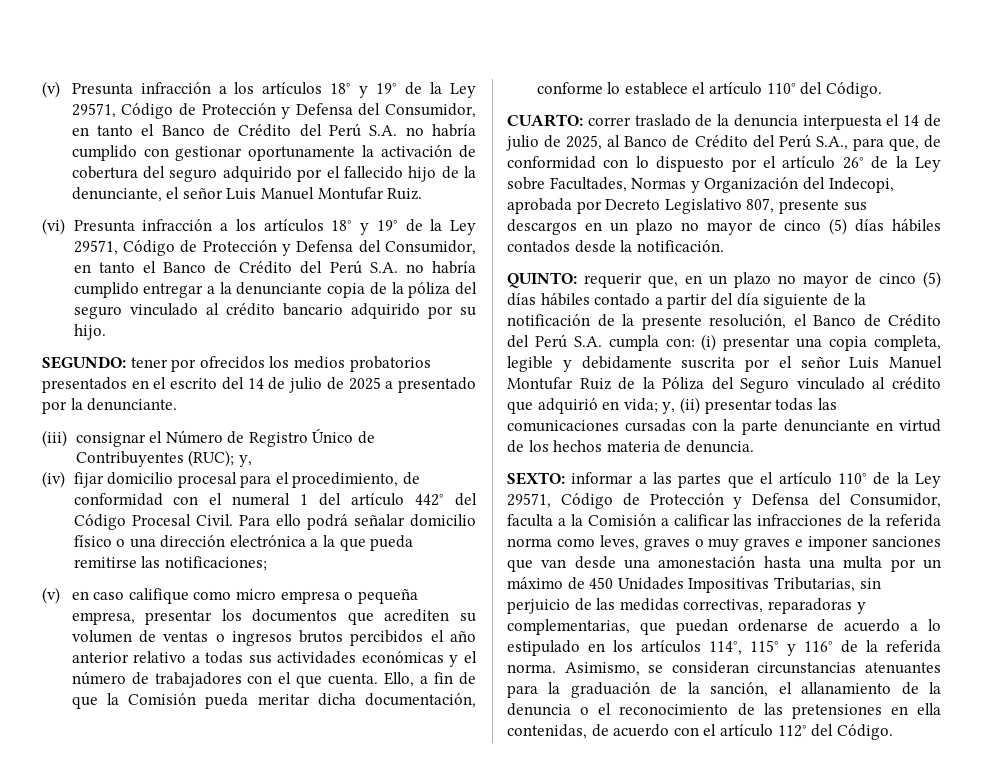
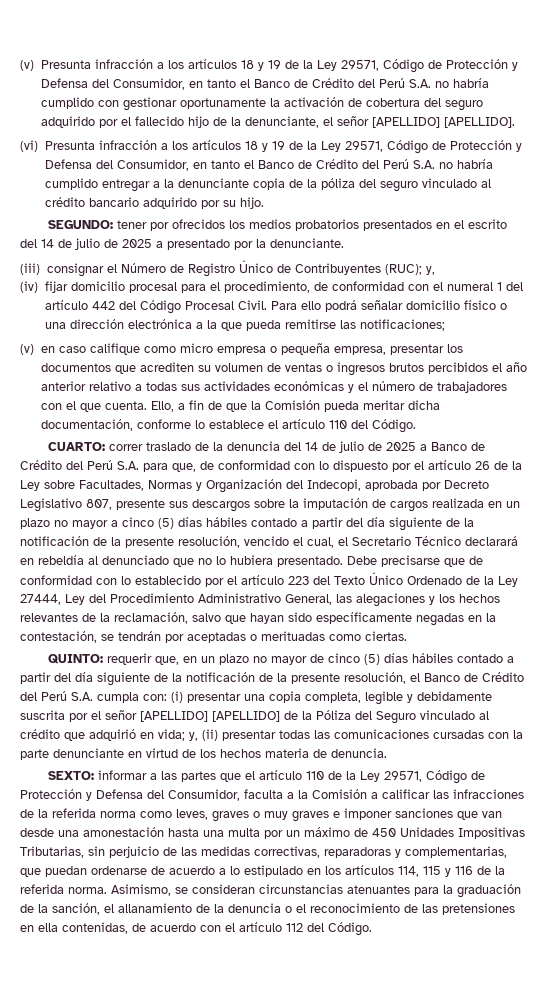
- (v) Presunta infracción a los artículos 18° y 19° de la Ley 29571, Código de Protección y Defensa del Consumidor, en tanto el Banco de Crédito del Perú S.A. no habría cumplido con gestionar oportunamente la activación de cobertura del seguro adquirido por el fallecido hijo de la denunciante, el señor Luis Manuel Montufar Ruiz.
+ (v) Presunta infracción a los artículos 18 y 19 de la Ley 29571, Código de Protección y Defensa del Consumidor, en tanto el Banco de Crédito del Perú S.A. no habría cumplido con gestionar oportunamente la activación de cobertura del seguro adquirido por el fallecido hijo de la denunciante, el señor [APELLIDO] [APELLIDO].
- (vi) Presunta infracción a los artículos 18° y 19° de la Ley 29571, Código de Protección y Defensa del Consumidor, en tanto el Banco de Crédito del Perú S.A. no habría cumplido entregar a la denunciante copia de la póliza del seguro vinculado al crédito bancario adquirido por su hijo.
+ (vi) Presunta infracción a los artículos 18 y 19 de la Ley 29571, Código de Protección y Defensa del Consumidor, en tanto el Banco de Crédito del Perú S.A. no habría cumplido entregar a la denunciante copia de la póliza del seguro vinculado al crédito bancario adquirido por su hijo.
- (iv) fijar domicilio procesal para el procedimiento, de conformidad con el numeral 1 del artículo 442° del Código Procesal Civil.
+ (iv) fijar domicilio procesal para el procedimiento, de conformidad con el numeral 1 del artículo 442 del Código Procesal Civil.
- Ello, a fin de que la Comisión pueda meritar dicha documentación, conforme lo establece el artículo 110° del Código.
+ Ello, a fin de que la Comisión pueda meritar dicha documentación, conforme lo establece el artículo 110 del Código.
- CUARTO: correr traslado de la denuncia interpuesta el 14 de julio de 2025, al Banco de Crédito del Perú S.A., para que, de conformidad con lo dispuesto por el artículo 26° de la Ley sobre Facultades, Normas y Organización del Indecopi, aprobada por Decreto Legislativo 807, presente sus descargos en un plazo no mayor de cinco (5) días hábiles contados desde la notificación.
+ CUARTO: correr traslado de la denuncia del 14 de julio de 2025 a Banco de Crédito del Perú S.A. para que, de conformidad con lo dispuesto por el artículo 26 de la Ley sobre Facultades, Normas y Organización del Indecopi, aprobada por Decreto Legislativo 807, presente sus descargos sobre la imputación de cargos realizada en un plazo no mayor a cinco (5) días hábiles contado a partir del día siguiente de la notificación de la presente resolución, vencido el cual, el Secretario Técnico declarará en rebeldía al denunciado que no lo hubiera presentado. Debe precisarse que de conformidad con lo establecido por el artículo 223 del Texto Único Ordenado de la Ley 27444, Ley del Procedimiento Administrativo General, las alegaciones y los hechos relevantes de la reclamación, salvo que hayan sido específicamente negadas en la contestación, se tendrán por aceptadas o merituadas como ciertas.
- (i) presentar una copia completa, legible y debidamente suscrita por el señor Luis Manuel Montufar Ruiz de la Póliza del Seguro vinculado al crédito que adquirió en vida;
+ (i) presentar una copia completa, legible y debidamente suscrita por el señor [APELLIDO] [APELLIDO] de la Póliza del Seguro vinculado al crédito que adquirió en vida;
- informar a las partes que el artículo 110° de la Ley 29571, Código de Protección y Defensa del Consumidor, faculta a la Comisión a calificar las infracciones de la referida norma como leves, graves o muy graves e imponer sanciones que van desde una amonestación hasta una multa por un máximo de 450 Unidades Impositivas Tributarias, sin perjuicio de las medidas correctivas, reparadoras y complementarias, que puedan ordenarse de acuerdo a lo estipulado en los artículos 114°, 115° y 116° de la referida norma.
+ informar a las partes que el artículo 110 de la Ley 29571, Código de Protección y Defensa del Consumidor, faculta a la Comisión a calificar las infracciones de la referida norma como leves, graves o muy graves e imponer sanciones que van desde una amonestación hasta una multa por un máximo de 450 Unidades Impositivas Tributarias, sin perjuicio de las medidas correctivas, reparadoras y complementarias, que puedan ordenarse de acuerdo a lo estipulado en los artículos 114, 115 y 116 de la referida norma.
- Asimismo, se consideran circunstancias atenuantes para la graduación de la sanción, el allanamiento de la denuncia o el reconocimiento de las pretensiones en ella contenidas, de acuerdo con el artículo 112° del Código.
+ Asimismo, se consideran circunstancias atenuantes para la graduación de la sanción, el allanamiento de la denuncia o el reconocimiento de las pretensiones en ella contenidas, de acuerdo con el artículo 112 del Código.

